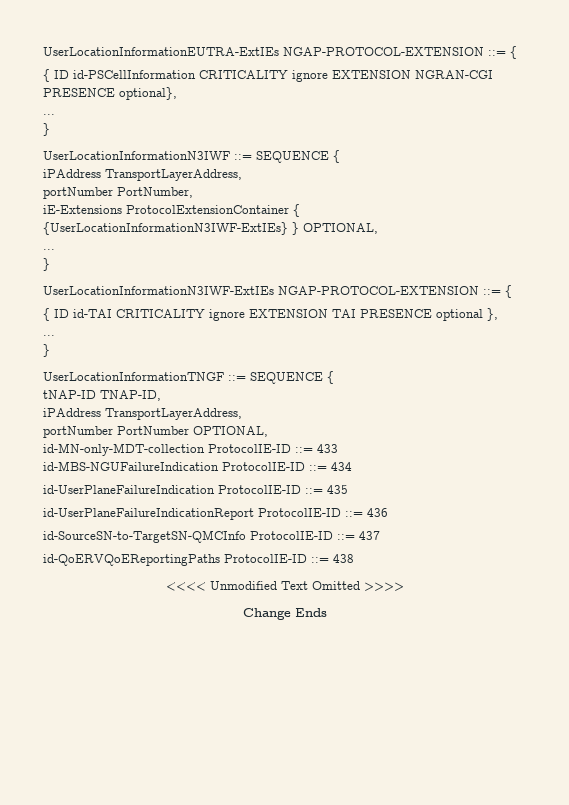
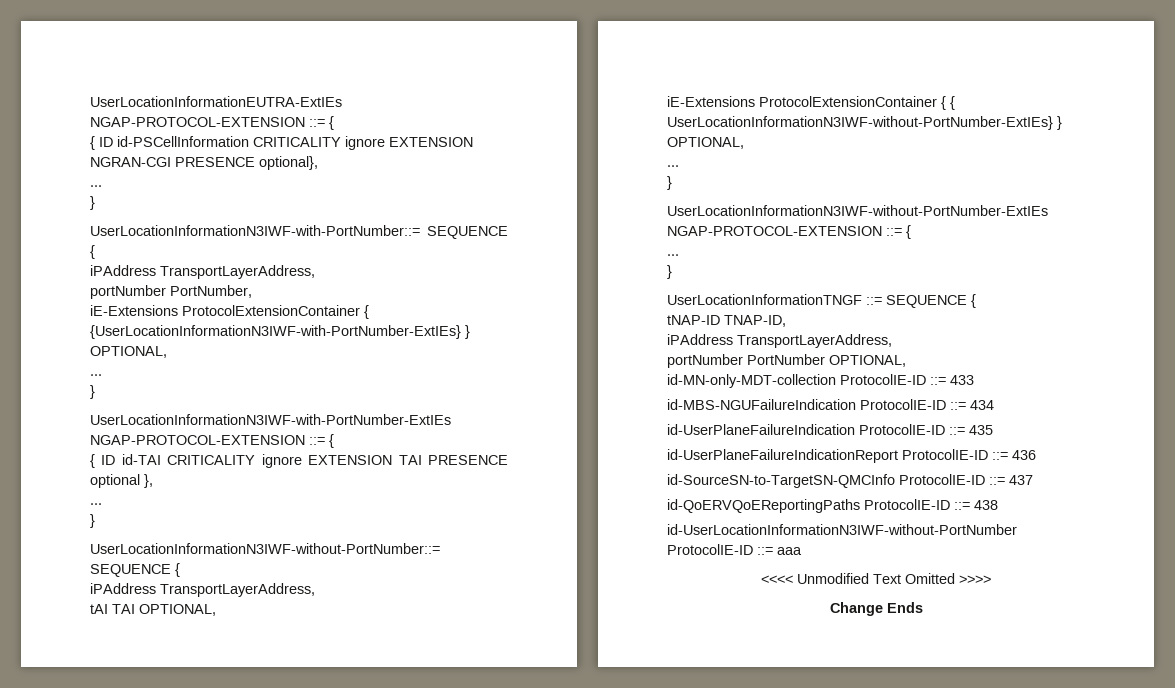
- UserLocationInformationN3IWF ::= SEQUENCE {
+ UserLocationInformationN3IWF-with-PortNumber::= SEQUENCE {
- iE-Extensions ProtocolExtensionContainer { {UserLocationInformationN3IWF-ExtIEs} } OPTIONAL,
+ iE-Extensions ProtocolExtensionContainer { {UserLocationInformationN3IWF-with-PortNumber-ExtIEs} } OPTIONAL,
  ...
  }
- UserLocationInformationN3IWF-ExtIEs NGAP-PROTOCOL-EXTENSION ::= {
+ UserLocationInformationN3IWF-with-PortNumber-ExtIEs NGAP-PROTOCOL-EXTENSION ::= {
+ UserLocationInformationN3IWF-without-PortNumber::= SEQUENCE {
+ iPAddress TransportLayerAddress,
+ tAI TAI OPTIONAL,
+ iE-Extensions ProtocolExtensionContainer { { UserLocationInformationN3IWF-without-PortNumber-ExtIEs} } OPTIONAL,
+ ...
+ }
+ UserLocationInformationN3IWF-without-PortNumber-ExtIEs NGAP-PROTOCOL-EXTENSION ::= {
+ ...
+ }
+ id-UserLocationInformationN3IWF-without-PortNumber ProtocolIE-ID ::= aaa

